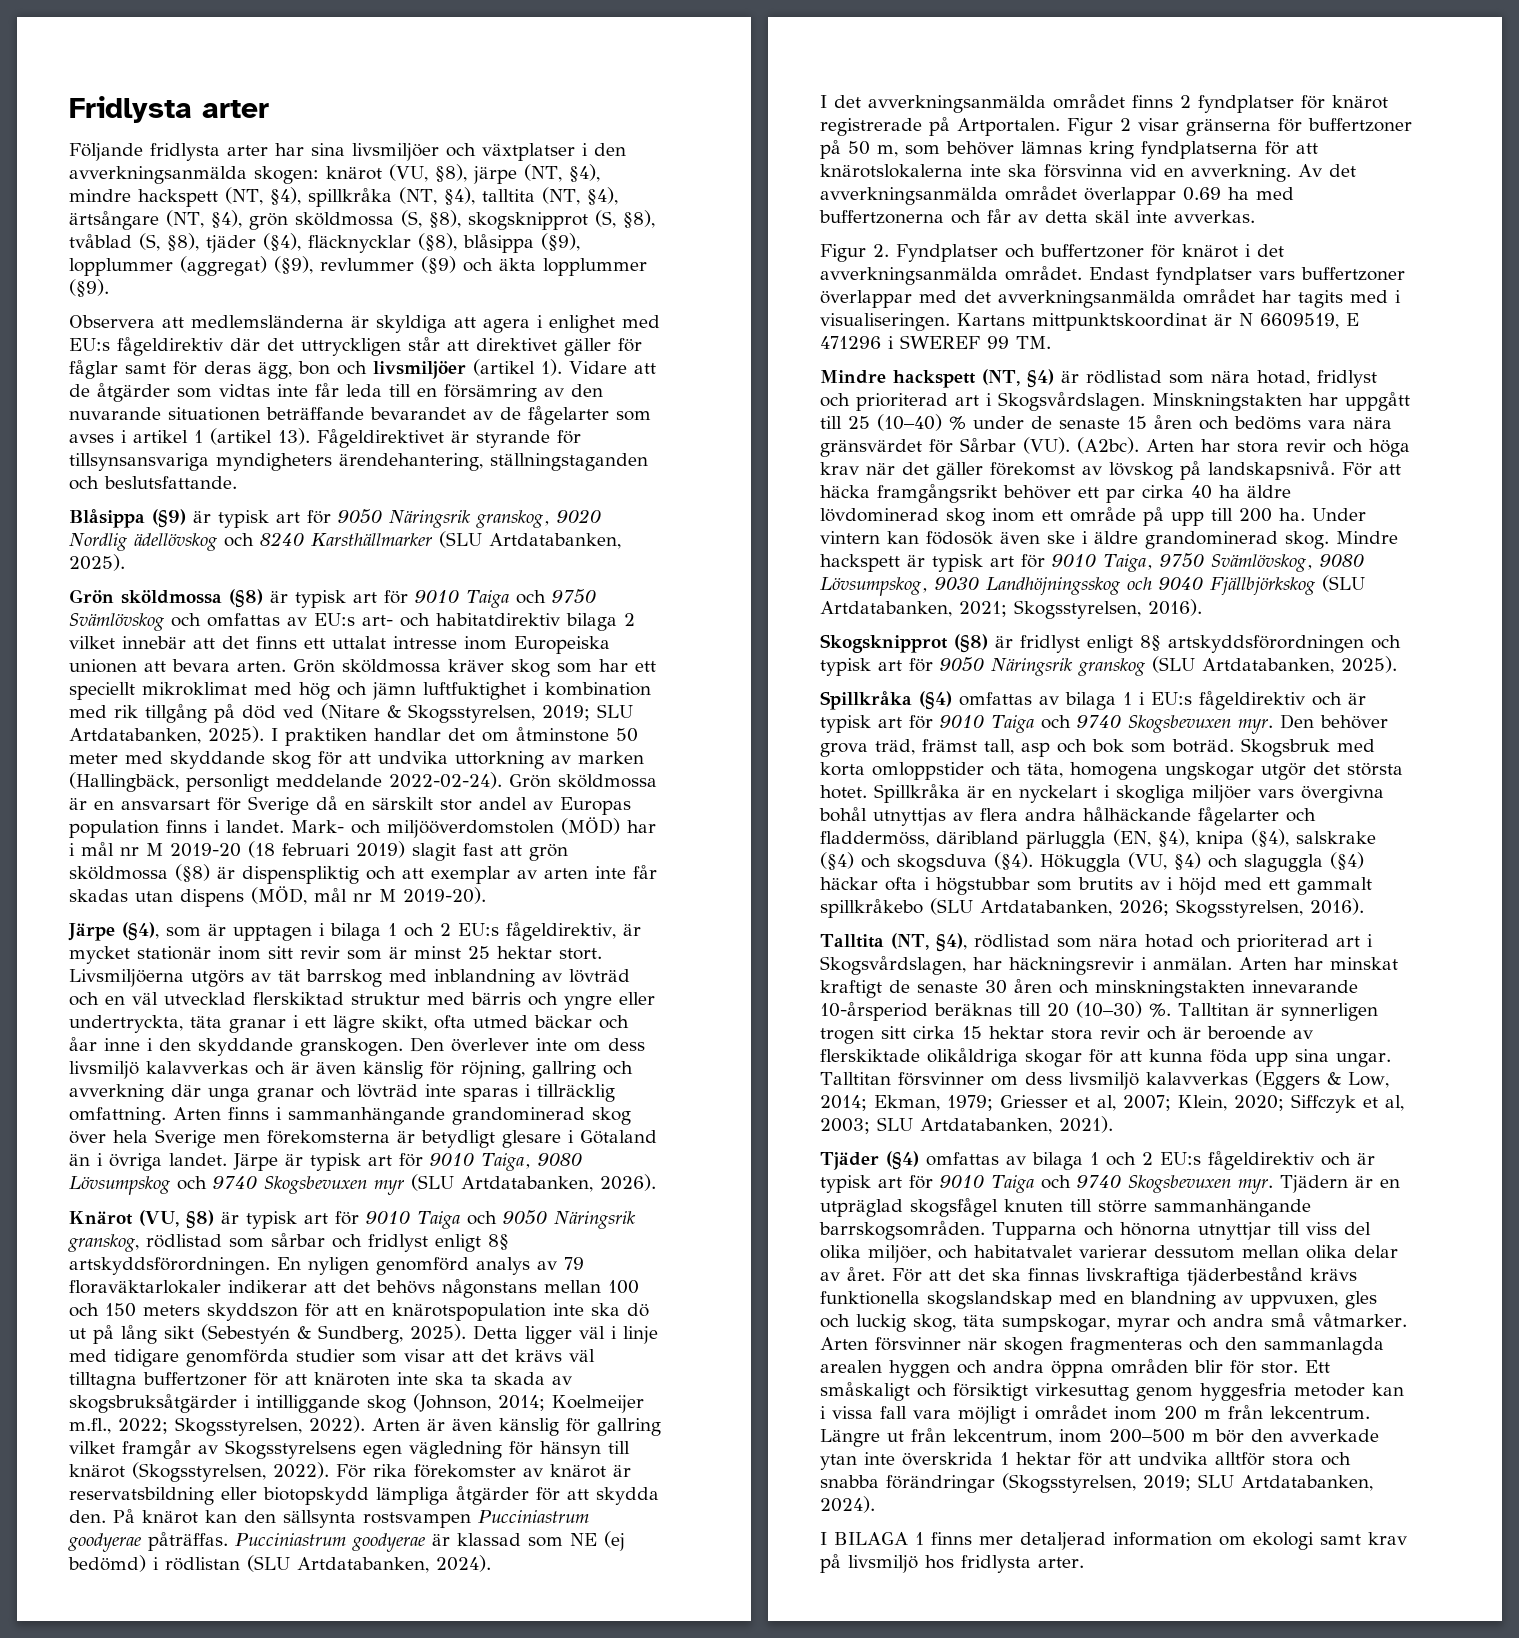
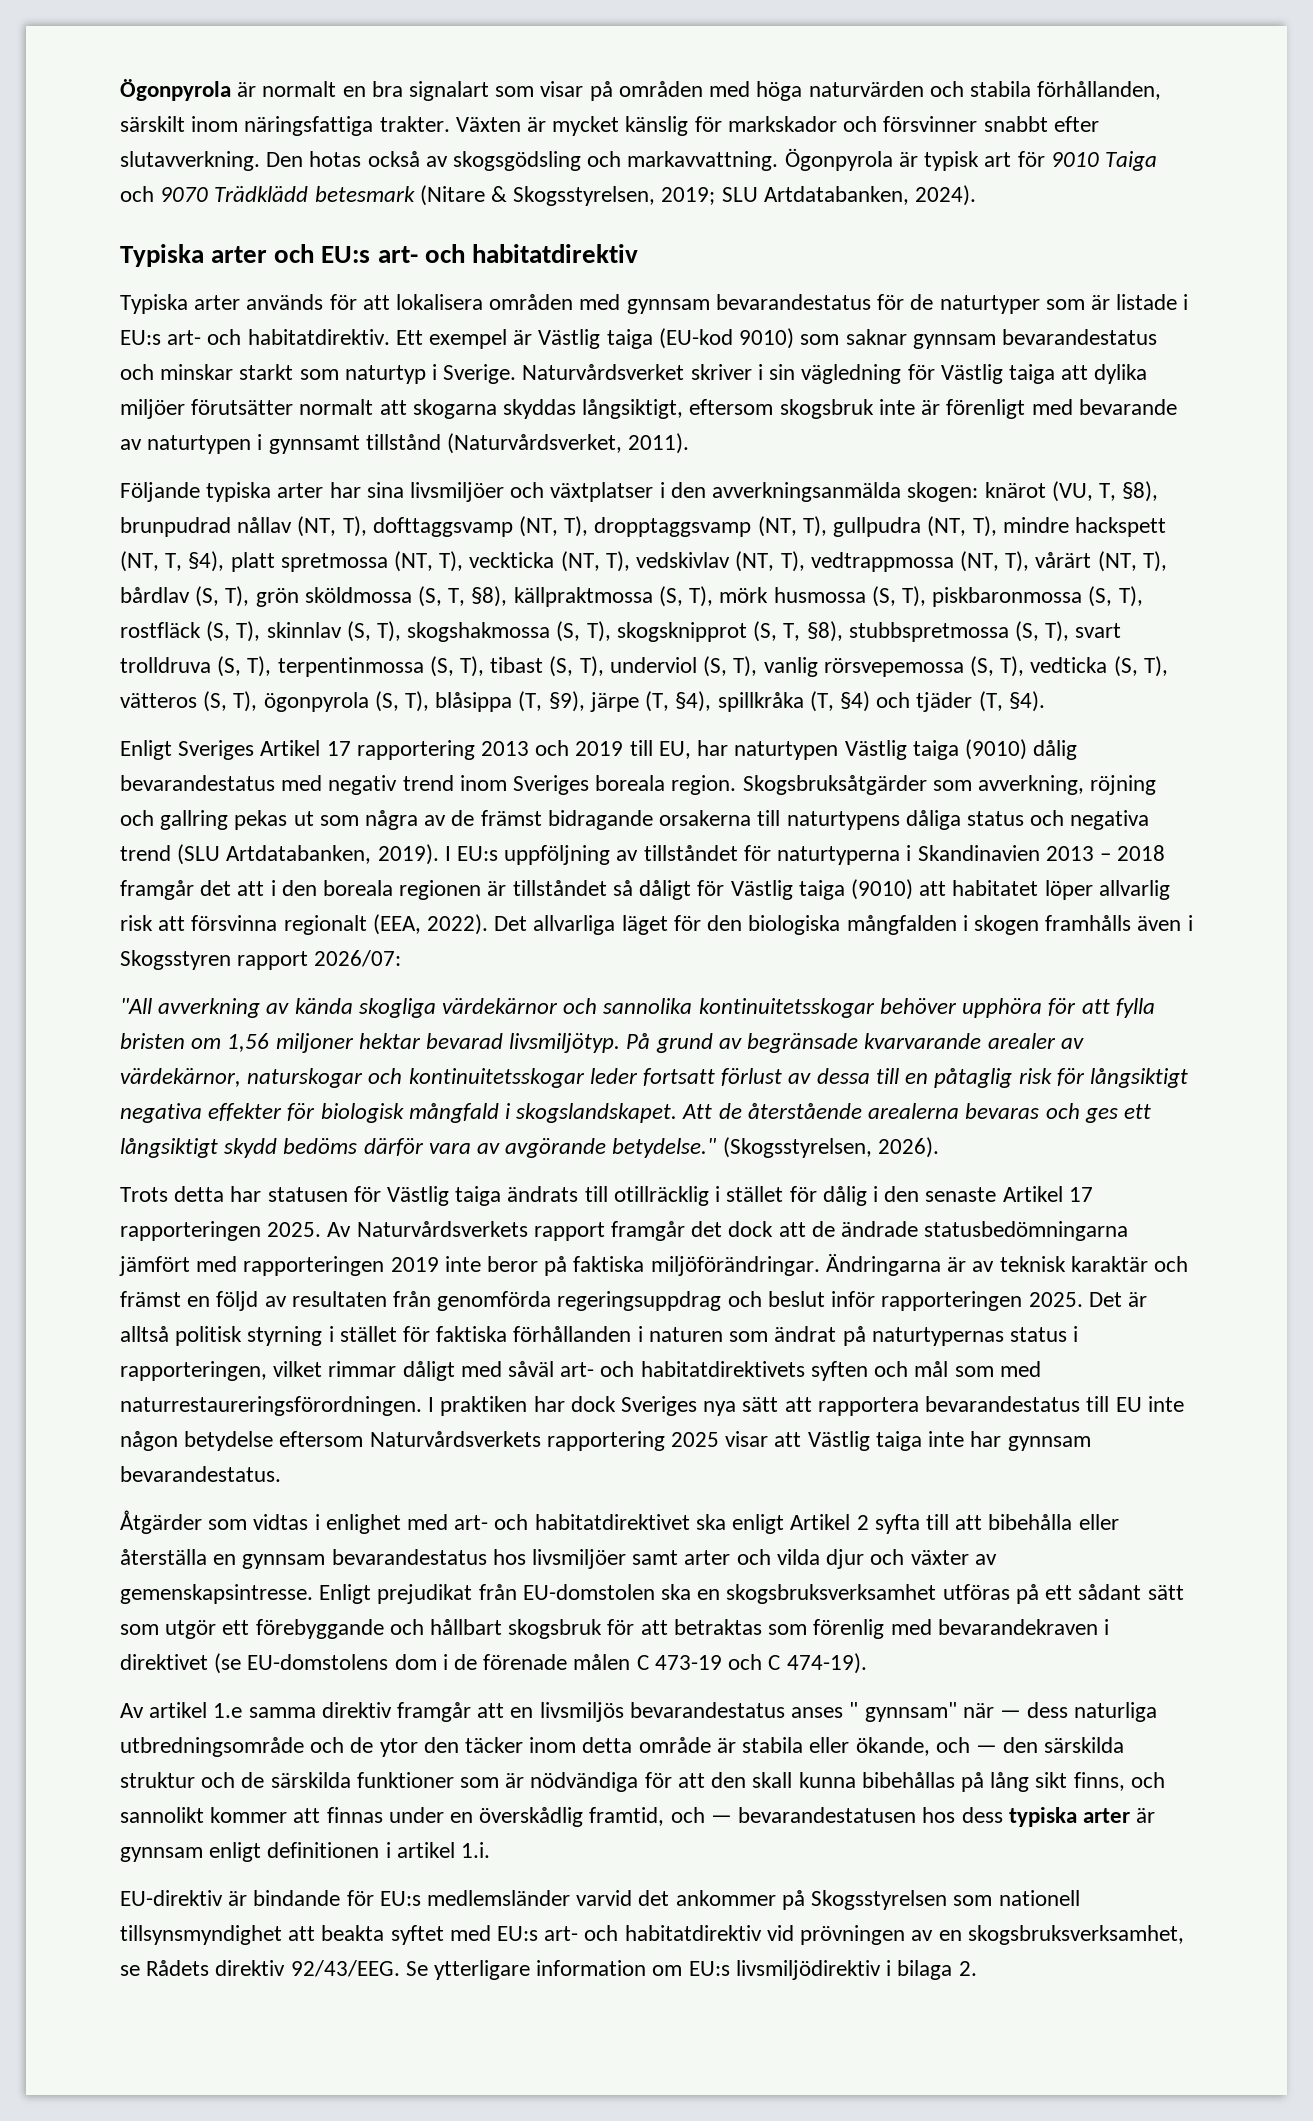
- Fridlysta arter
+ Ögonpyrola är normalt en bra signalart som visar på områden med höga naturvärden och stabila förhållanden, särskilt inom näringsfattiga trakter. Växten är mycket känslig för markskador och försvinner snabbt efter slutavverkning. Den hotas också av skogsgödsling och markavvattning. Ögonpyrola är typisk art för 9010 Taiga och 9070 Trädklädd betesmark (Nitare & Skogsstyrelsen, 2019; SLU Artdatabanken, 2024).
+ Typiska arter och EU:s art- och habitatdirektiv
+ Typiska arter används för att lokalisera områden med gynnsam bevarandestatus för de naturtyper som är listade i EU:s art- och habitatdirektiv. Ett exempel är Västlig taiga (EU-kod 9010) som saknar gynnsam bevarandestatus och minskar starkt som naturtyp i Sverige. Naturvårdsverket skriver i sin vägledning för Västlig taiga att dylika miljöer förutsätter normalt att skogarna skyddas långsiktigt, eftersom skogsbruk inte är förenligt med bevarande av naturtypen i gynnsamt tillstånd (Naturvårdsverket, 2011).
- Följande fridlysta arter har sina livsmiljöer och växtplatser i den avverkningsanmälda skogen: knärot (VU, §8), järpe (NT, §4), mindre hackspett (NT, §4), spillkråka (NT, §4), talltita (NT, §4), ärtsångare (NT, §4), grön sköldmossa (S, §8), skogsknipprot (S, §8), tvåblad (S, §8), tjäder (§4), fläcknycklar (§8), blåsippa (§9), lopplummer (aggregat) (§9), revlummer (§9) och äkta lopplummer (§9).
- Observera att medlemsländerna är skyldiga att agera i enlighet med EU:s fågeldirektiv där det uttryckligen står att direktivet gäller för fåglar samt för deras ägg, bon och livsmiljöer (artikel 1). Vidare att de åtgärder som vidtas inte får leda till en försämring av den nuvarande situationen beträffande bevarandet av de fågelarter som avses i artikel 1 (artikel 13). Fågeldirektivet är styrande för tillsynsansvariga myndigheters ärendehantering, ställningstaganden och beslutsfattande.
- Blåsippa (§9) är typisk art för 9050 Näringsrik granskog, 9020 Nordlig ädellövskog och 8240 Karsthällmarker (SLU Artdatabanken, 2025).
- Grön sköldmossa (§8) är typisk art för 9010 Taiga och 9750 Svämlövskog och omfattas av EU:s art- och habitatdirektiv bilaga 2 vilket innebär att det finns ett uttalat intresse inom Europeiska unionen att bevara arten. Grön sköldmossa kräver skog som har ett speciellt mikroklimat med hög och jämn luftfuktighet i kombination med rik tillgång på död ved (Nitare & Skogsstyrelsen, 2019; SLU Artdatabanken, 2025). I praktiken handlar det om åtminstone 50 meter med skyddande skog för att undvika uttorkning av marken (Hallingbäck, personligt meddelande 2022-02-24). Grön sköldmossa är en ansvarsart för Sverige då en särskilt stor andel av Europas population finns i landet. Mark- och miljööverdomstolen (MÖD) har i mål nr M 2019-20 (18 februari 2019) slagit fast att grön sköldmossa (§8) är dispenspliktig och att exemplar av arten inte får skadas utan dispens (MÖD, mål nr M 2019-20).
- Järpe (§4), som är upptagen i bilaga 1 och 2 EU:s fågeldirektiv, är mycket stationär inom sitt revir som är minst 25 hektar stort. Livsmiljöerna utgörs av tät barrskog med inblandning av lövträd och en väl utvecklad flerskiktad struktur med bärris och yngre eller undertryckta, täta granar i ett lägre skikt, ofta utmed bäckar och åar inne i den skyddande granskogen. Den överlever inte om dess livsmiljö kalavverkas och är även känslig för röjning, gallring och avverkning där unga granar och lövträd inte sparas i tillräcklig omfattning. Arten finns i sammanhängande grandominerad skog över hela Sverige men förekomsterna är betydligt glesare i Götaland än i övriga landet. Järpe är typisk art för 9010 Taiga, 9080 Lövsumpskog och 9740 Skogsbevuxen myr (SLU Artdatabanken, 2026).
- Knärot (VU, §8) är typisk art för 9010 Taiga och 9050 Näringsrik granskog, rödlistad som sårbar och fridlyst enligt 8§ artskyddsförordningen. En nyligen genomförd analys av 79 floraväktarlokaler indikerar att det behövs någonstans mellan 100 och 150 meters skyddszon för att en knärotspopulation inte ska dö ut på lång sikt (Sebestyén & Sundberg, 2025). Detta ligger väl i linje med tidigare genomförda studier som visar att det krävs väl tilltagna buffertzoner för att knäroten inte ska ta skada av skogsbruksåtgärder i intilliggande skog (Johnson, 2014; Koelmeijer m.fl., 2022; Skogsstyrelsen, 2022). Arten är även känslig för gallring vilket framgår av Skogsstyrelsens egen vägledning för hänsyn till knärot (Skogsstyrelsen, 2022). För rika förekomster av knärot är reservatsbildning eller biotopskydd lämpliga åtgärder för att skydda den. På knärot kan den sällsynta rostsvampen Pucciniastrum goodyerae påträffas. Pucciniastrum goodyerae är klassad som NE (ej bedömd) i rödlistan (SLU Artdatabanken, 2024).
- I det avverkningsanmälda området finns 2 fyndplatser för knärot registrerade på Artportalen. Figur 2 visar gränserna för buffertzoner på 50 m, som behöver lämnas kring fyndplatserna för att knärotslokalerna inte ska försvinna vid en avverkning. Av det avverkningsanmälda området överlappar 0.69 ha med buffertzonerna och får av detta skäl inte avverkas.
- Figur 2. Fyndplatser och buffertzoner för knärot i det avverkningsanmälda området. Endast fyndplatser vars buffertzoner överlappar med det avverkningsanmälda området har tagits med i visualiseringen. Kartans mittpunktskoordinat är N 6609519, E 471296 i SWEREF 99 TM.
- Mindre hackspett (NT, §4) är rödlistad som nära hotad, fridlyst och prioriterad art i Skogsvårdslagen. Minskningstakten har uppgått till 25 (10–40) % under de senaste 15 åren och bedöms vara nära gränsvärdet för Sårbar (VU). (A2bc). Arten har stora revir och höga krav när det gäller förekomst av lövskog på landskapsnivå. För att häcka framgångsrikt behöver ett par cirka 40 ha äldre lövdominerad skog inom ett område på upp till 200 ha. Under vintern kan födosök även ske i äldre grandominerad skog. Mindre hackspett är typisk art för 9010 Taiga, 9750 Svämlövskog, 9080 Lövsumpskog, 9030 Landhöjningsskog och 9040 Fjällbjörkskog (SLU Artdatabanken, 2021; Skogsstyrelsen, 2016).
- Skogsknipprot (§8) är fridlyst enligt 8§ artskyddsförordningen och typisk art för 9050 Näringsrik granskog (SLU Artdatabanken, 2025).
- Spillkråka (§4) omfattas av bilaga 1 i EU:s fågeldirektiv och är typisk art för 9010 Taiga och 9740 Skogsbevuxen myr. Den behöver grova träd, främst tall, asp och bok som boträd. Skogsbruk med korta omloppstider och täta, homogena ungskogar utgör det största hotet. Spillkråka är en nyckelart i skogliga miljöer vars övergivna bohål utnyttjas av flera andra hålhäckande fågelarter och fladdermöss, däribland pärluggla (EN, §4), knipa (§4), salskrake (§4) och skogsduva (§4). Hökuggla (VU, §4) och slaguggla (§4) häckar ofta i högstubbar som brutits av i höjd med ett gammalt spillkråkebo (SLU Artdatabanken, 2026; Skogsstyrelsen, 2016).
- Talltita (NT, §4), rödlistad som nära hotad och prioriterad art i Skogsvårdslagen, har häckningsrevir i anmälan. Arten har minskat kraftigt de senaste 30 åren och minskningstakten innevarande 10-årsperiod beräknas till 20 (10–30) %. Talltitan är synnerligen trogen sitt cirka 15 hektar stora revir och är beroende av flerskiktade olikåldriga skogar för att kunna föda upp sina ungar. Talltitan försvinner om dess livsmiljö kalavverkas (Eggers & Low, 2014; Ekman, 1979; Griesser et al, 2007; Klein, 2020; Siffczyk et al, 2003; SLU Artdatabanken, 2021).
- Tjäder (§4) omfattas av bilaga 1 och 2 EU:s fågeldirektiv och är typisk art för 9010 Taiga och 9740 Skogsbevuxen myr. Tjädern är en utpräglad skogsfågel knuten till större sammanhängande barrskogsområden. Tupparna och hönorna utnyttjar till viss del olika miljöer, och habitatvalet varierar dessutom mellan olika delar av året. För att det ska finnas livskraftiga tjäderbestånd krävs funktionella skogslandskap med en blandning av uppvuxen, gles och luckig skog, täta sumpskogar, myrar och andra små våtmarker. Arten försvinner när skogen fragmenteras och den sammanlagda arealen hyggen och andra öppna områden blir för stor. Ett småskaligt och försiktigt virkesuttag genom hyggesfria metoder kan i vissa fall vara möjligt i området inom 200 m från lekcentrum. Längre ut från lekcentrum, inom 200–500 m bör den avverkade ytan inte överskrida 1 hektar för att undvika alltför stora och snabba förändringar (Skogsstyrelsen, 2019; SLU Artdatabanken, 2024).
- I BILAGA 1 finns mer detaljerad information om ekologi samt krav på livsmiljö hos fridlysta arter.
+ Följande typiska arter har sina livsmiljöer och växtplatser i den avverkningsanmälda skogen: knärot (VU, T, §8), brunpudrad nållav (NT, T), dofttaggsvamp (NT, T), dropptaggsvamp (NT, T), gullpudra (NT, T), mindre hackspett (NT, T, §4), platt spretmossa (NT, T), veckticka (NT, T), vedskivlav (NT, T), vedtrappmossa (NT, T), vårärt (NT, T), bårdlav (S, T), grön sköldmossa (S, T, §8), källpraktmossa (S, T), mörk husmossa (S, T), piskbaronmossa (S, T), rostfläck (S, T), skinnlav (S, T), skogshakmossa (S, T), skogsknipprot (S, T, §8), stubbspretmossa (S, T), svart trolldruva (S, T), terpentinmossa (S, T), tibast (S, T), underviol (S, T), vanlig rörsvepemossa (S, T), vedticka (S, T), vätteros (S, T), ögonpyrola (S, T), blåsippa (T, §9), järpe (T, §4), spillkråka (T, §4) och tjäder (T, §4).
+ Enligt Sveriges Artikel 17 rapportering 2013 och 2019 till EU, har naturtypen Västlig taiga (9010) dålig bevarandestatus med negativ trend inom Sveriges boreala region. Skogsbruksåtgärder som avverkning, röjning och gallring pekas ut som några av de främst bidragande orsakerna till naturtypens dåliga status och negativa trend (SLU Artdatabanken, 2019). I EU:s uppföljning av tillståndet för naturtyperna i Skandinavien 2013 – 2018 framgår det att i den boreala regionen är tillståndet så dåligt för Västlig taiga (9010) att habitatet löper allvarlig risk att försvinna regionalt (EEA, 2022). Det allvarliga läget för den biologiska mångfalden i skogen framhålls även i Skogsstyren rapport 2026/07:
+ "All avverkning av kända skogliga värdekärnor och sannolika kontinuitetsskogar behöver upphöra för att fylla bristen om 1,56 miljoner hektar bevarad livsmiljötyp. På grund av begränsade kvarvarande arealer av värdekärnor, naturskogar och kontinuitetsskogar leder fortsatt förlust av dessa till en påtaglig risk för långsiktigt negativa effekter för biologisk mångfald i skogslandskapet. Att de återstående arealerna bevaras och ges ett långsiktigt skydd bedöms därför vara av avgörande betydelse." (Skogsstyrelsen, 2026).
+ Trots detta har statusen för Västlig taiga ändrats till otillräcklig i stället för dålig i den senaste Artikel 17 rapporteringen 2025. Av Naturvårdsverkets rapport framgår det dock att de ändrade statusbedömningarna jämfört med rapporteringen 2019 inte beror på faktiska miljöförändringar. Ändringarna är av teknisk karaktär och främst en följd av resultaten från genomförda regeringsuppdrag och beslut inför rapporteringen 2025. Det är alltså politisk styrning i stället för faktiska förhållanden i naturen som ändrat på naturtypernas status i rapporteringen, vilket rimmar dåligt med såväl art- och habitatdirektivets syften och mål som med naturrestaureringsförordningen. I praktiken har dock Sveriges nya sätt att rapportera bevarandestatus till EU inte någon betydelse eftersom Naturvårdsverkets rapportering 2025 visar att Västlig taiga inte har gynnsam bevarandestatus.
+ Åtgärder som vidtas i enlighet med art- och habitatdirektivet ska enligt Artikel 2 syfta till att bibehålla eller återställa en gynnsam bevarandestatus hos livsmiljöer samt arter och vilda djur och växter av gemenskapsintresse. Enligt prejudikat från EU-domstolen ska en skogsbruksverksamhet utföras på ett sådant sätt som utgör ett förebyggande och hållbart skogsbruk för att betraktas som förenlig med bevarandekraven i direktivet (se EU-domstolens dom i de förenade målen C 473-19 och C 474-19).
+ Av artikel 1.e samma direktiv framgår att en livsmiljös bevarandestatus anses " gynnsam" när — dess naturliga utbredningsområde och de ytor den täcker inom detta område är stabila eller ökande, och — den särskilda struktur och de särskilda funktioner som är nödvändiga för att den skall kunna bibehållas på lång sikt finns, och sannolikt kommer att finnas under en överskådlig framtid, och — bevarandestatusen hos dess typiska arter är gynnsam enligt definitionen i artikel 1.i.
+ EU-direktiv är bindande för EU:s medlemsländer varvid det ankommer på Skogsstyrelsen som nationell tillsynsmyndighet att beakta syftet med EU:s art- och habitatdirektiv vid prövningen av en skogsbruksverksamhet, se Rådets direktiv 92/43/EEG. Se ytterligare information om EU:s livsmiljödirektiv i bilaga 2.

